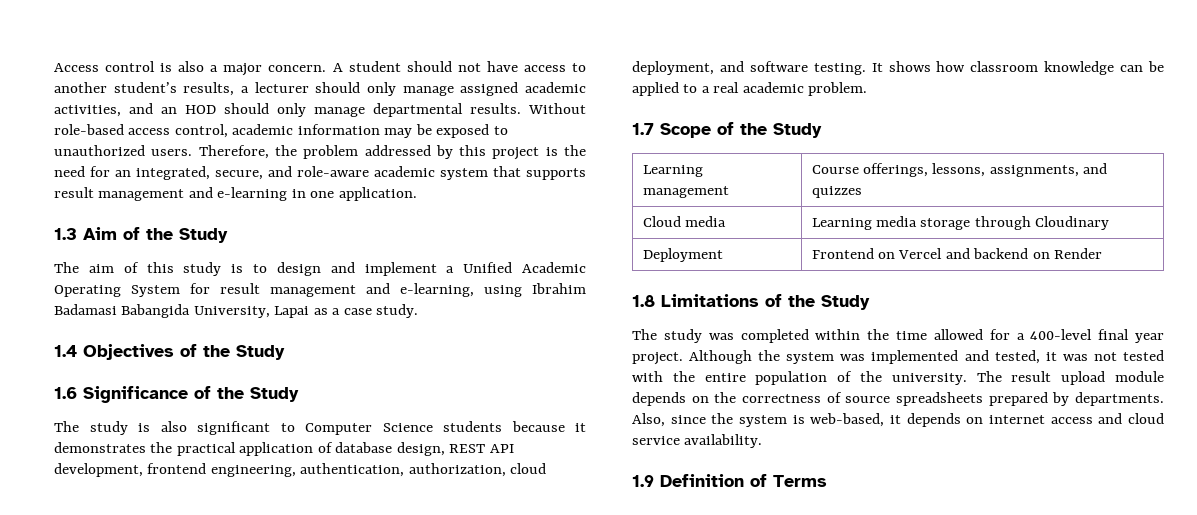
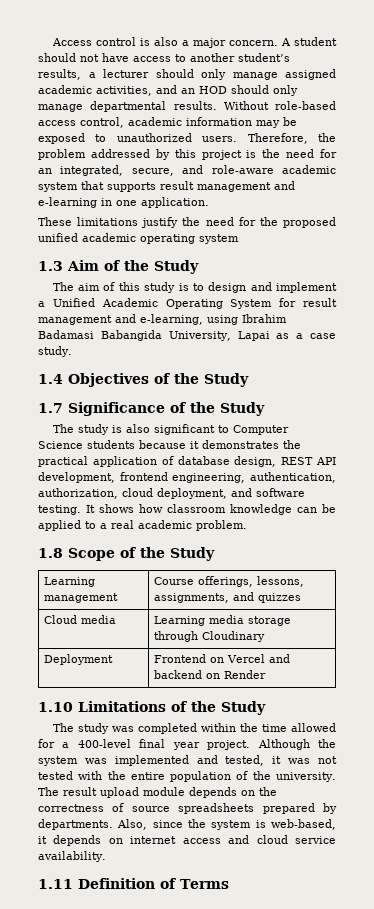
+ These limitations justify the need for the proposed unified academic operating system
- 1.6 Significance of the Study
+ 1.7 Significance of the Study
- 1.7 Scope of the Study
+ 1.8 Scope of the Study
- 1.8 Limitations of the Study
+ 1.10 Limitations of the Study
- 1.9 Definition of Terms
+ 1.11 Definition of Terms

